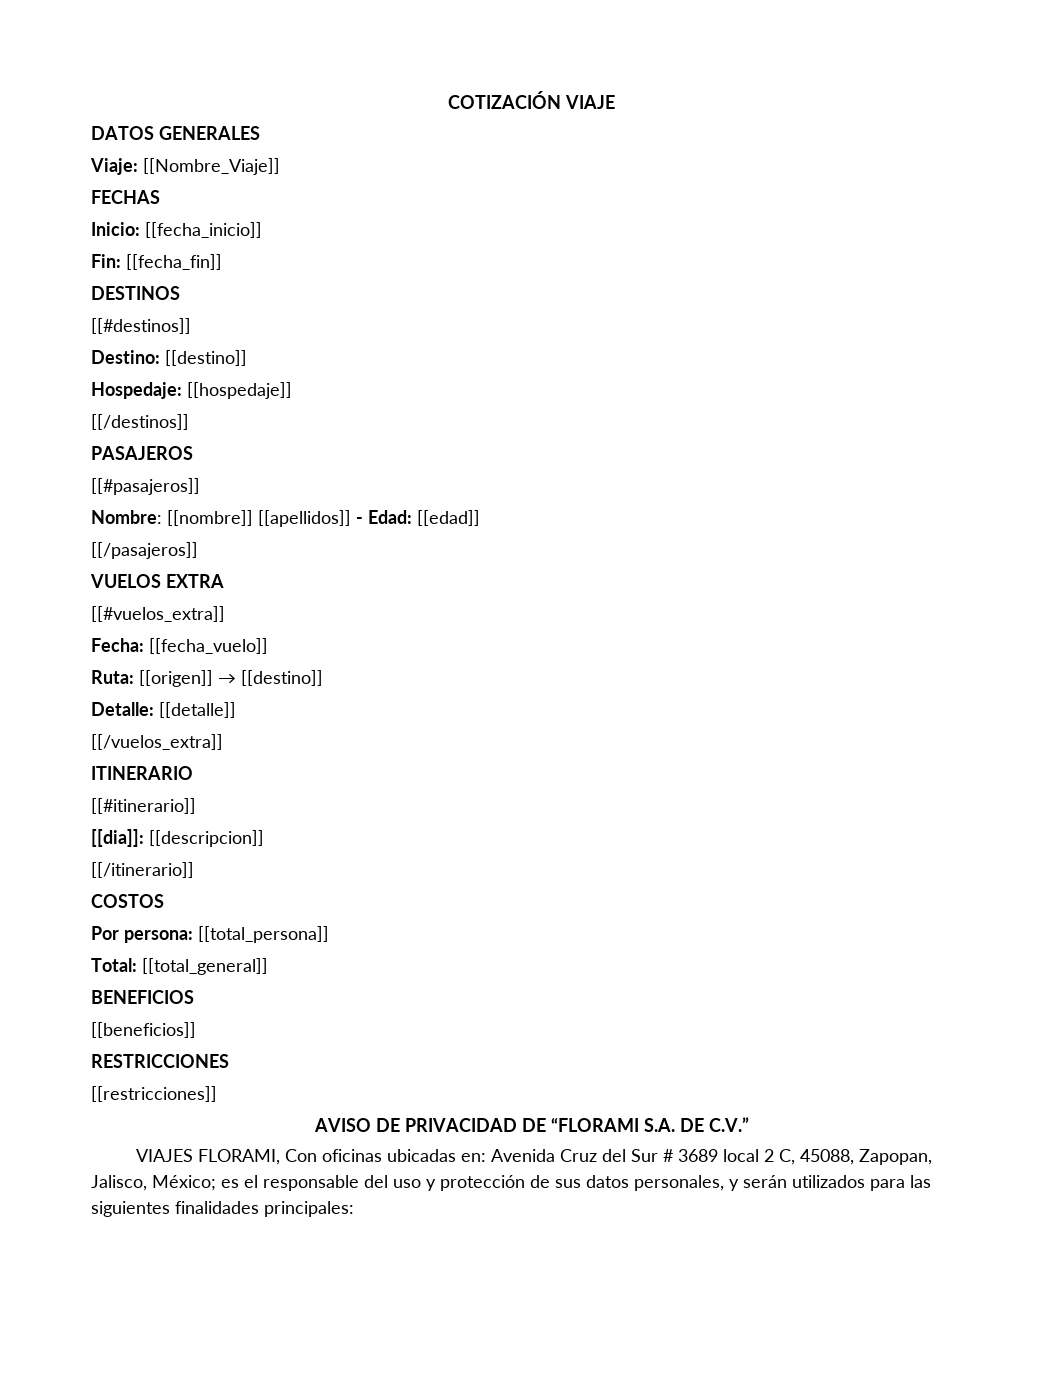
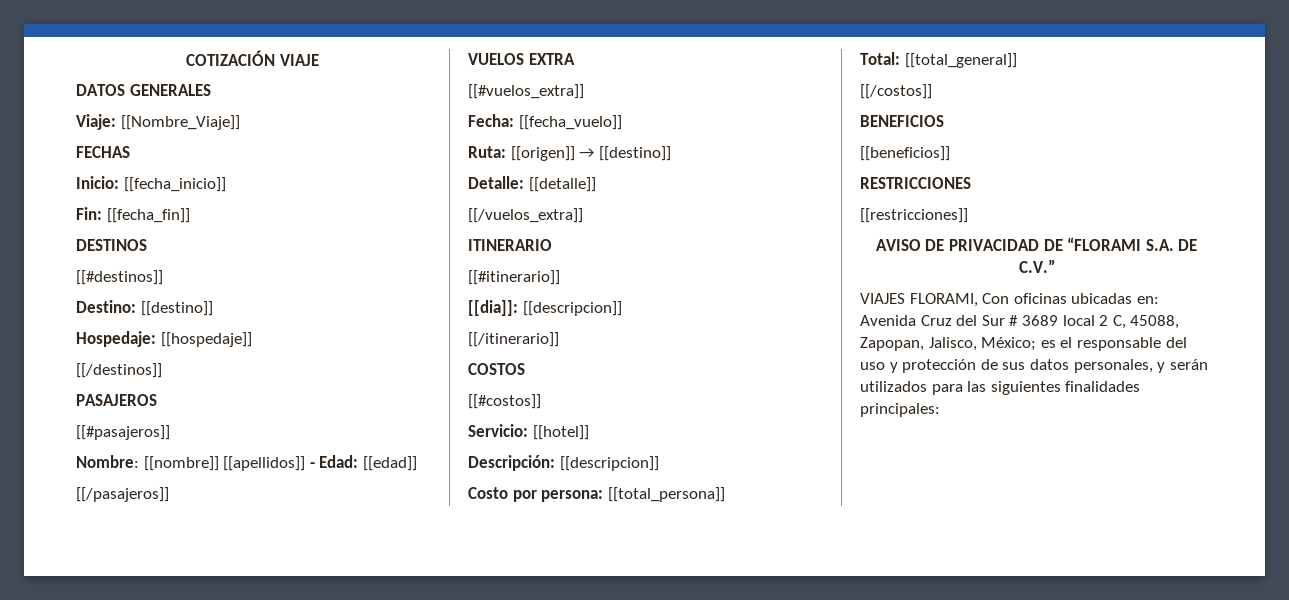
- Por persona: [[total_persona]]
+ [[#costos]]
+ Servicio: [[hotel]]
+ Descripción: [[descripcion]]
+ Costo por persona: [[total_persona]]
+ [[/costos]]

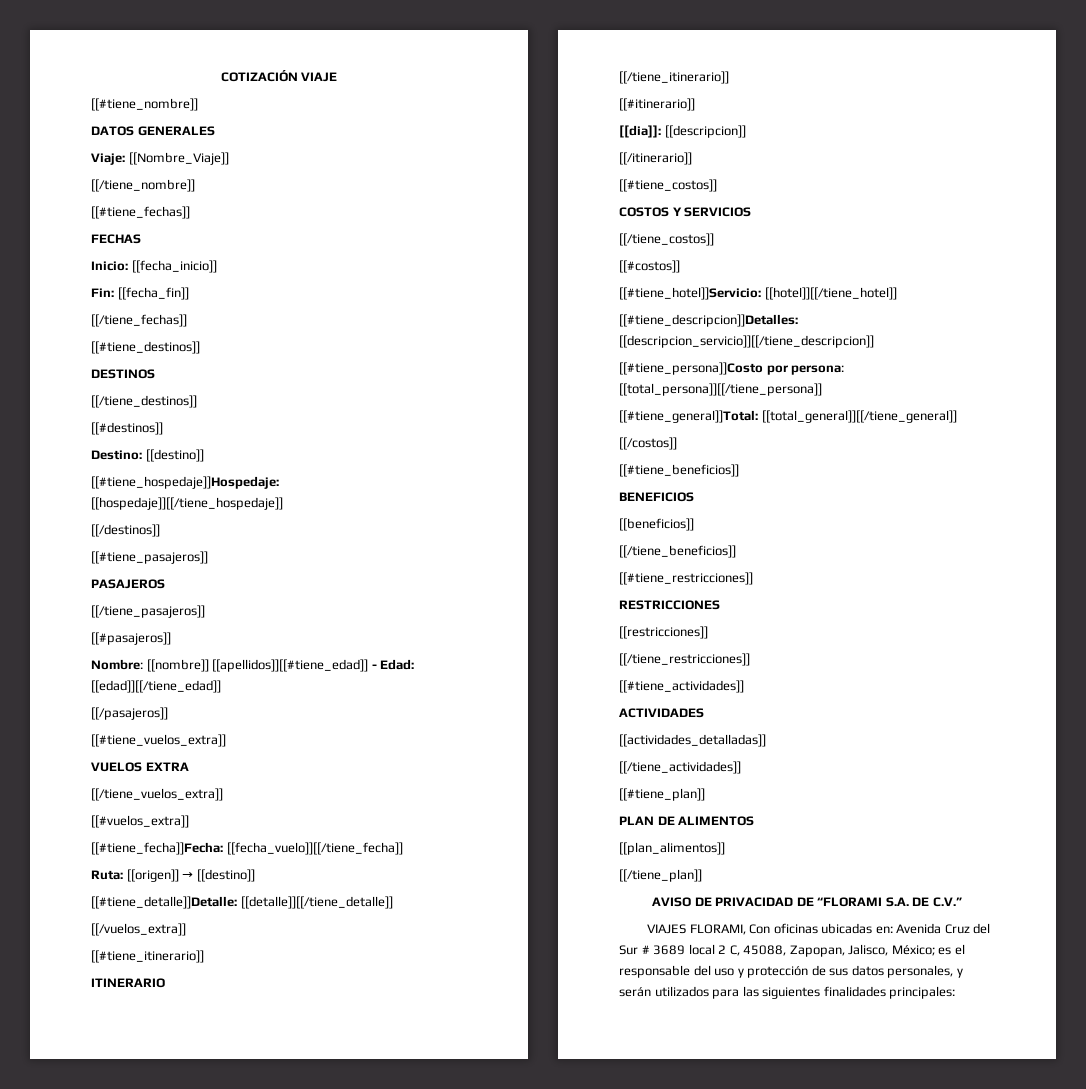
+ [[#tiene_nombre]]
+ [[/tiene_nombre]]
+ [[#tiene_fechas]]
+ [[/tiene_fechas]]
+ [[#tiene_destinos]]
+ [[/tiene_destinos]]
- Hospedaje: [[hospedaje]]
+ [[#tiene_hospedaje]]Hospedaje: [[hospedaje]][[/tiene_hospedaje]]
+ [[#tiene_pasajeros]]
+ [[/tiene_pasajeros]]
- Nombre: [[nombre]] [[apellidos]] - Edad: [[edad]]
+ Nombre: [[nombre]] [[apellidos]][[#tiene_edad]] - Edad: [[edad]][[/tiene_edad]]
+ [[#tiene_vuelos_extra]]
+ [[/tiene_vuelos_extra]]
- Fecha: [[fecha_vuelo]]
+ [[#tiene_fecha]]Fecha: [[fecha_vuelo]][[/tiene_fecha]]
- Detalle: [[detalle]]
+ [[#tiene_detalle]]Detalle: [[detalle]][[/tiene_detalle]]
+ [[#tiene_itinerario]]
+ [[/tiene_itinerario]]
+ [[#tiene_costos]]
- COSTOS
+ COSTOS Y SERVICIOS
+ [[/tiene_costos]]
  [[#costos]]
- Servicio: [[hotel]]
- Descripción: [[descripcion]]
- Costo por persona: [[total_persona]]
- Total: [[total_general]]
+ [[#tiene_hotel]]Servicio: [[hotel]][[/tiene_hotel]]
+ [[#tiene_descripcion]]Detalles: [[descripcion_servicio]][[/tiene_descripcion]]
+ [[#tiene_persona]]Costo por persona: [[total_persona]][[/tiene_persona]]
+ [[#tiene_general]]Total: [[total_general]][[/tiene_general]]
+ [[#tiene_beneficios]]
+ [[/tiene_beneficios]]
+ [[#tiene_restricciones]]
+ [[/tiene_restricciones]]
+ [[#tiene_actividades]]
+ ACTIVIDADES
+ [[actividades_detalladas]]
+ [[/tiene_actividades]]
+ [[#tiene_plan]]
+ PLAN DE ALIMENTOS
+ [[plan_alimentos]]
+ [[/tiene_plan]]

